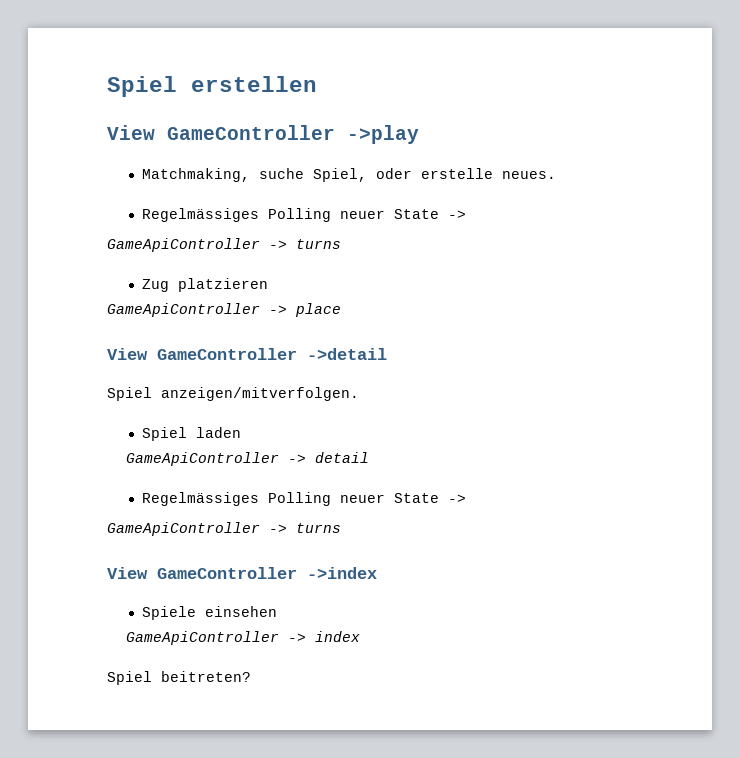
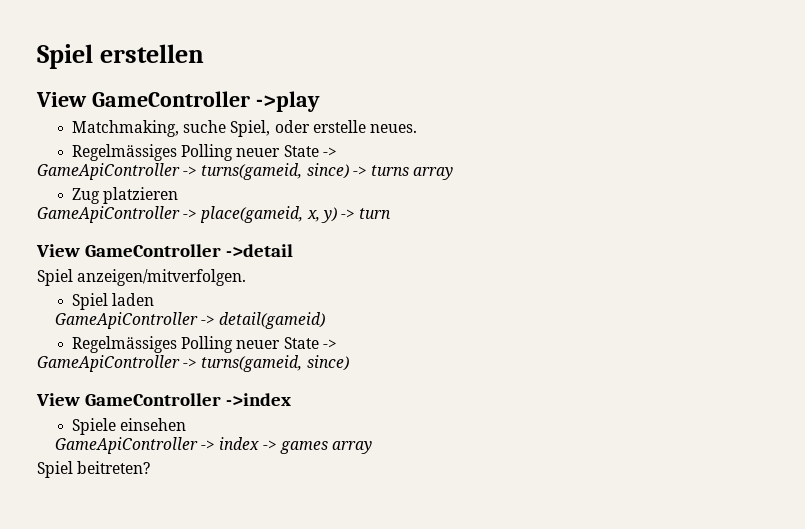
  Matchmaking, suche Spiel, oder erstelle neues.
  Regelmässiges Polling neuer State ->
- GameApiController -> turns
+ GameApiController -> turns(gameid, since) -> turns array
- GameApiController -> place
+ GameApiController -> place(gameid, x, y) -> turn
- GameApiController -> detail
+ GameApiController -> detail(gameid)
  Regelmässiges Polling neuer State ->
- GameApiController -> turns
+ GameApiController -> turns(gameid, since)
- GameApiController -> index
+ GameApiController -> index -> games array

